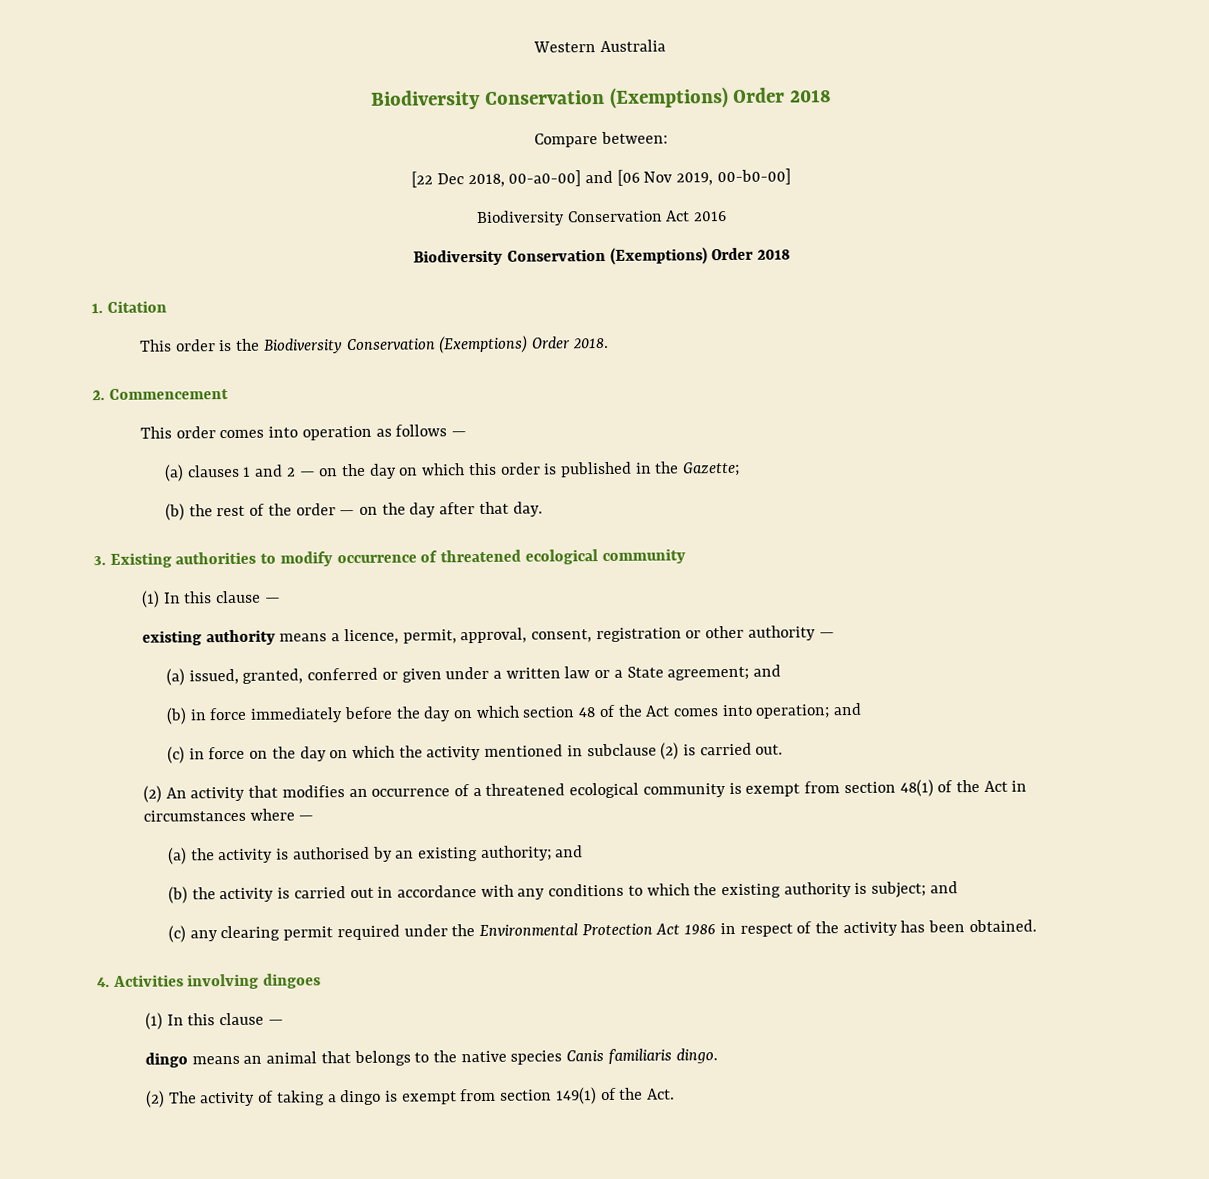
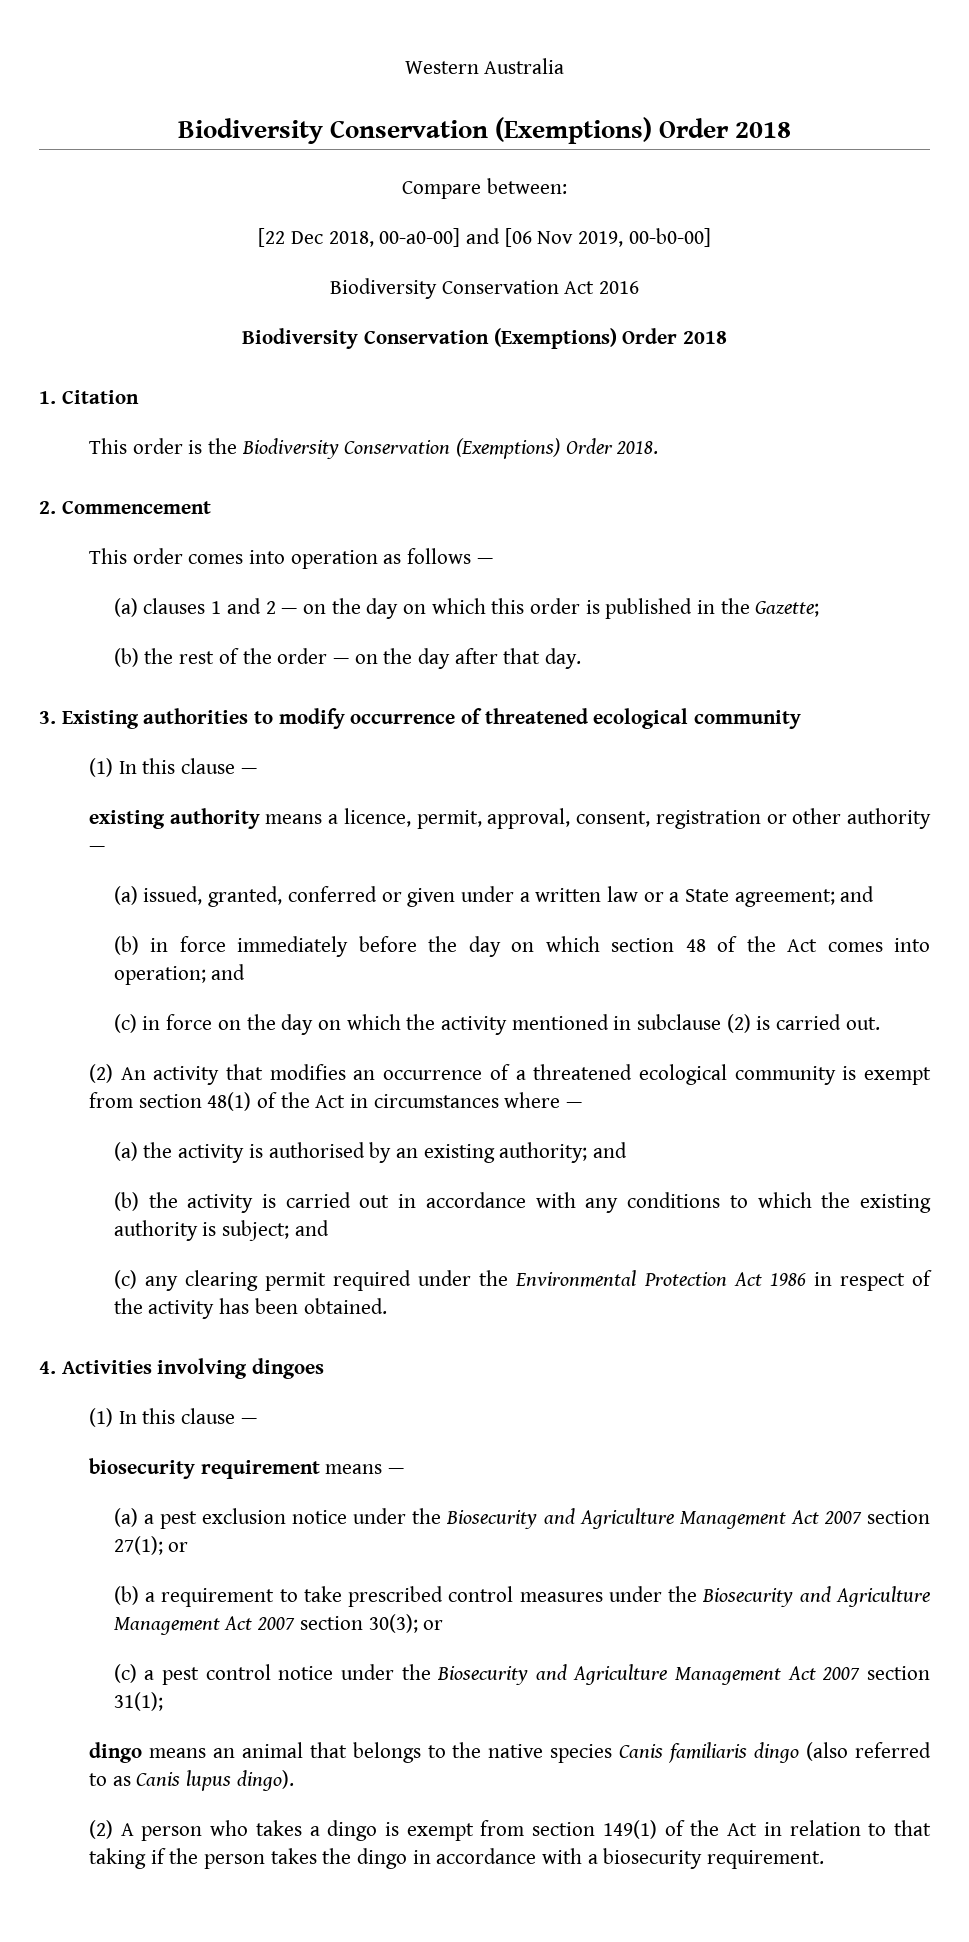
+ biosecurity requirement means —
+ (a) a pest exclusion notice under the Biosecurity and Agriculture Management Act 2007 section 27(1); or
+ (b) a requirement to take prescribed control measures under the Biosecurity and Agriculture Management Act 2007 section 30(3); or
+ (c) a pest control notice under the Biosecurity and Agriculture Management Act 2007 section 31(1);
- dingo means an animal that belongs to the native species Canis familiaris dingo.
- (2) The activity of taking a dingo is exempt from section 149(1) of the Act.
+ dingo means an animal that belongs to the native species Canis familiaris dingo (also referred to as Canis lupus dingo).
+ (2) A person who takes a dingo is exempt from section 149(1) of the Act in relation to that taking if the person takes the dingo in accordance with a biosecurity requirement.

